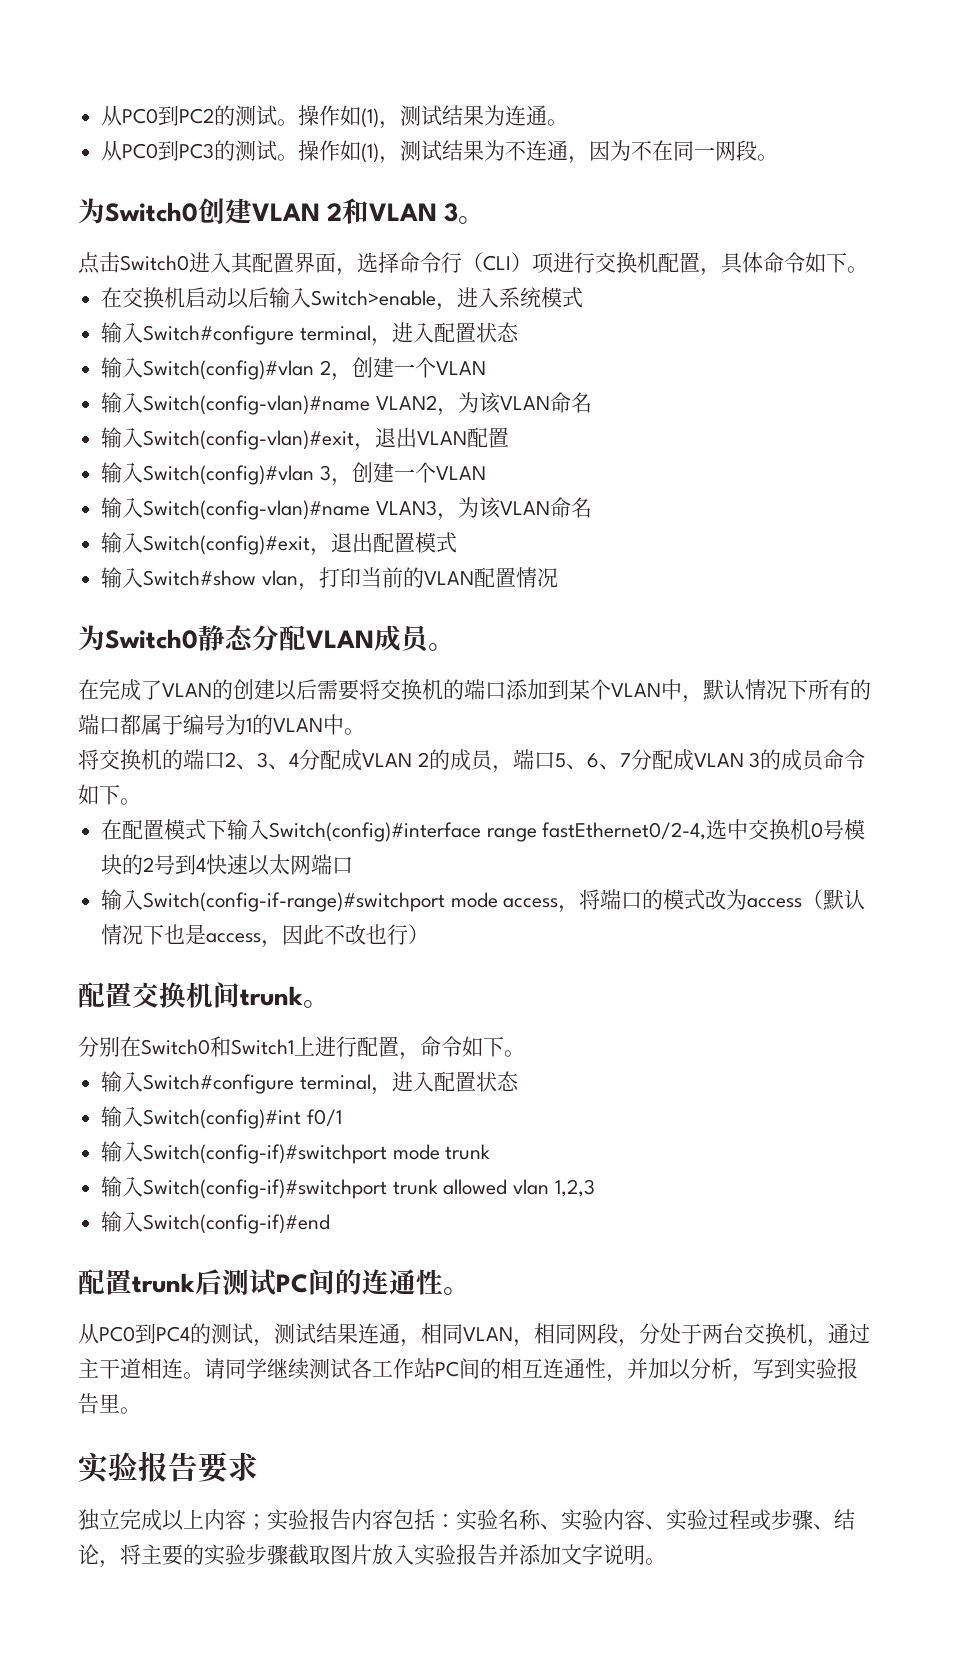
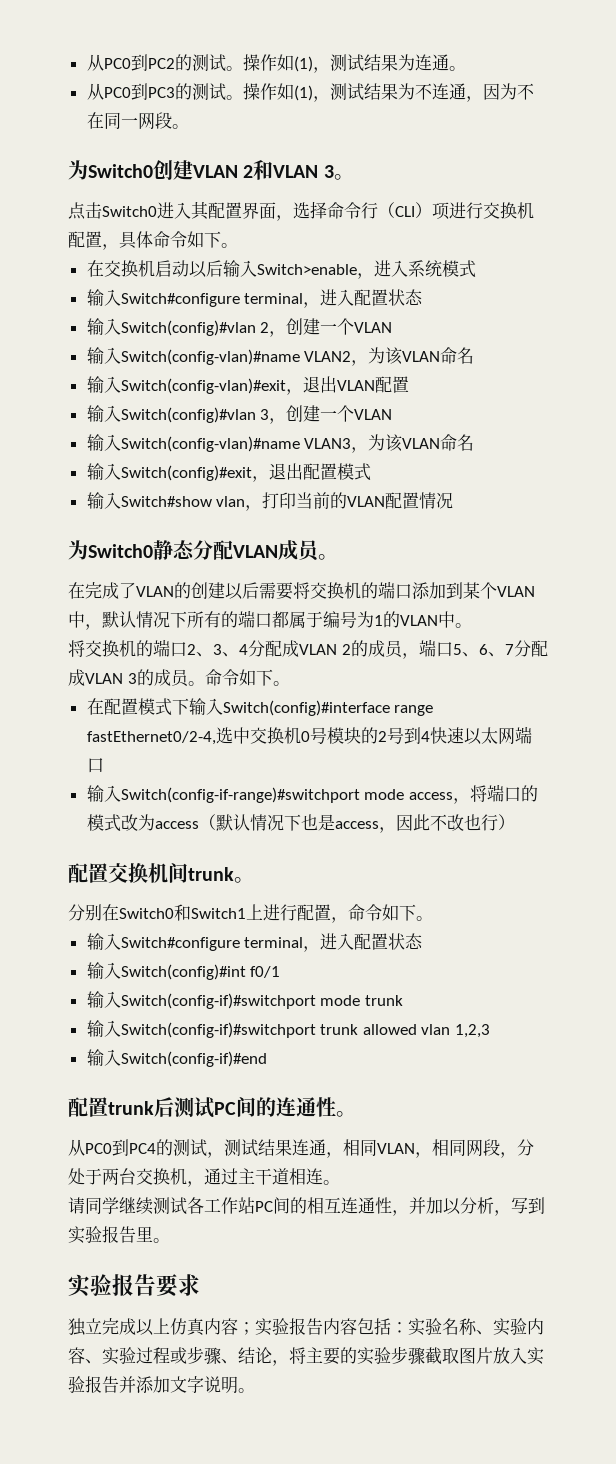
- 将交换机的端口2、3、4分配成VLAN 2的成员，端口5、6、7分配成VLAN 3的成员命令如下。
+ 将交换机的端口2、3、4分配成VLAN 2的成员，端口5、6、7分配成VLAN 3的成员。命令如下。
- 从PC0到PC4的测试，测试结果连通，相同VLAN，相同网段，分处于两台交换机，通过主干道相连。请同学继续测试各工作站PC间的相互连通性，并加以分析，写到实验报告里。
+ 从PC0到PC4的测试，测试结果连通，相同VLAN，相同网段，分处于两台交换机，通过主干道相连。
+ 请同学继续测试各工作站PC间的相互连通性，并加以分析，写到实验报告里。
- 独立完成以上内容；实验报告内容包括：实验名称、实验内容、实验过程或步骤、结论，将主要的实验步骤截取图片放入实验报告并添加文字说明。
+ 独立完成以上仿真内容；实验报告内容包括：实验名称、实验内容、实验过程或步骤、结论，将主要的实验步骤截取图片放入实验报告并添加文字说明。

